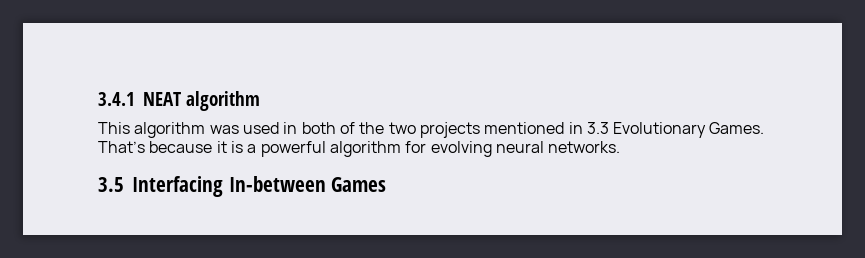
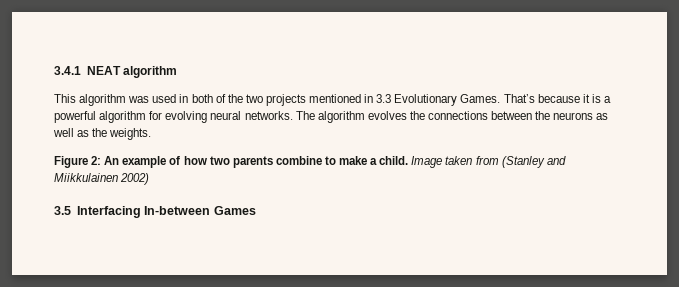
+ The algorithm evolves the connections between the neurons as well as the weights.
+ Figure 2: An example of how two parents combine to make a child. Image taken from (Stanley and Miikkulainen 2002)

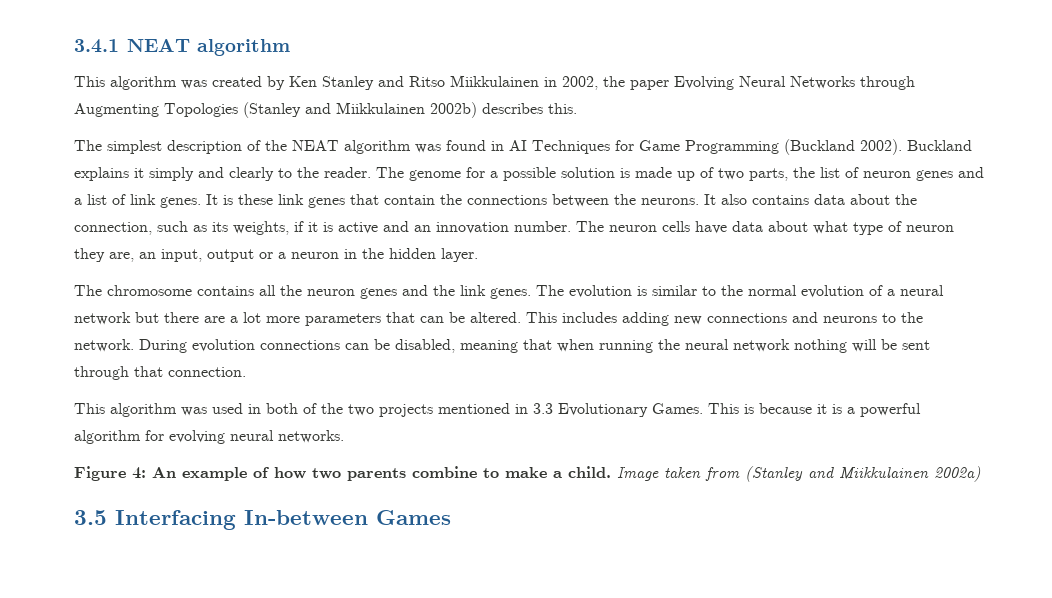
+ This algorithm was created by Ken Stanley and Ritso Miikkulainen in 2002, the paper Evolving Neural Networks through Augmenting Topologies (Stanley and Miikkulainen 2002b) describes this.
+ The simplest description of the NEAT algorithm was found in AI Techniques for Game Programming (Buckland 2002). Buckland explains it simply and clearly to the reader. The genome for a possible solution is made up of two parts, the list of neuron genes and a list of link genes. It is these link genes that contain the connections between the neurons. It also contains data about the connection, such as its weights, if it is active and an innovation number. The neuron cells have data about what type of neuron they are, an input, output or a neuron in the hidden layer.
+ The chromosome contains all the neuron genes and the link genes. The evolution is similar to the normal evolution of a neural network but there are a lot more parameters that can be altered. This includes adding new connections and neurons to the network. During evolution connections can be disabled, meaning that when running the neural network nothing will be sent through that connection.
- That’s because it is a powerful algorithm for evolving neural networks. The algorithm evolves the connections between the neurons as well as the weights.
+ This is because it is a powerful algorithm for evolving neural networks.
- Figure 2: An example of how two parents combine to make a child.
+ Figure 4: An example of how two parents combine to make a child.
- Image taken from (Stanley and Miikkulainen 2002)
+ Image taken from (Stanley and Miikkulainen 2002a)

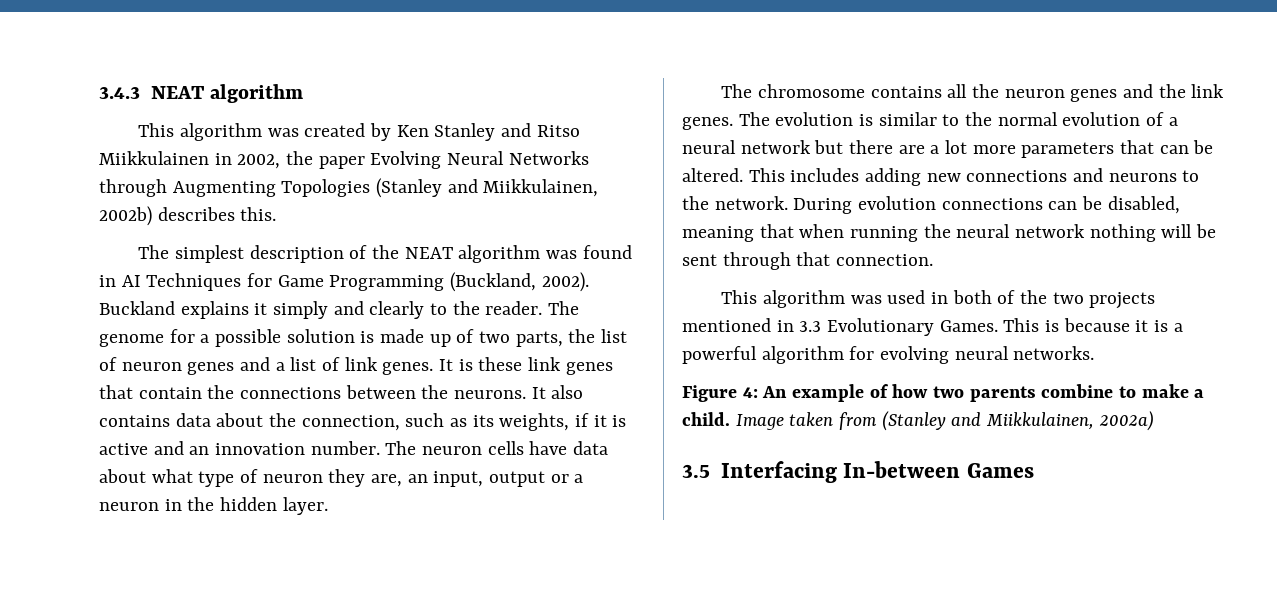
- 3.4.1 NEAT algorithm
+ 3.4.3 NEAT algorithm
- This algorithm was created by Ken Stanley and Ritso Miikkulainen in 2002, the paper Evolving Neural Networks through Augmenting Topologies (Stanley and Miikkulainen 2002b) describes this.
+ This algorithm was created by Ken Stanley and Ritso Miikkulainen in 2002, the paper Evolving Neural Networks through Augmenting Topologies (Stanley and Miikkulainen, 2002b) describes this.
- The simplest description of the NEAT algorithm was found in AI Techniques for Game Programming (Buckland 2002).
+ The simplest description of the NEAT algorithm was found in AI Techniques for Game Programming (Buckland, 2002).
- Image taken from (Stanley and Miikkulainen 2002a)
+ Image taken from (Stanley and Miikkulainen, 2002a)

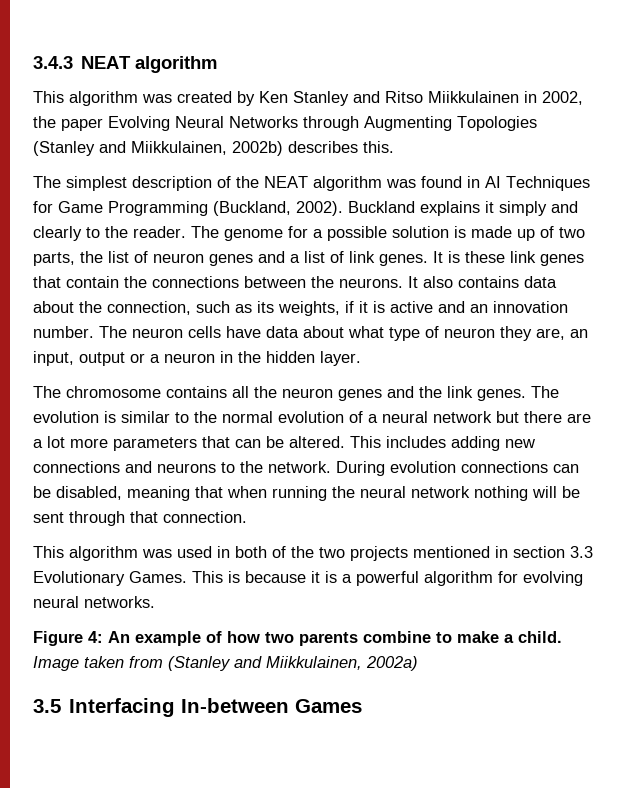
- This algorithm was used in both of the two projects mentioned in 3.3 Evolutionary Games.
+ This algorithm was used in both of the two projects mentioned in section 3.3 Evolutionary Games.

